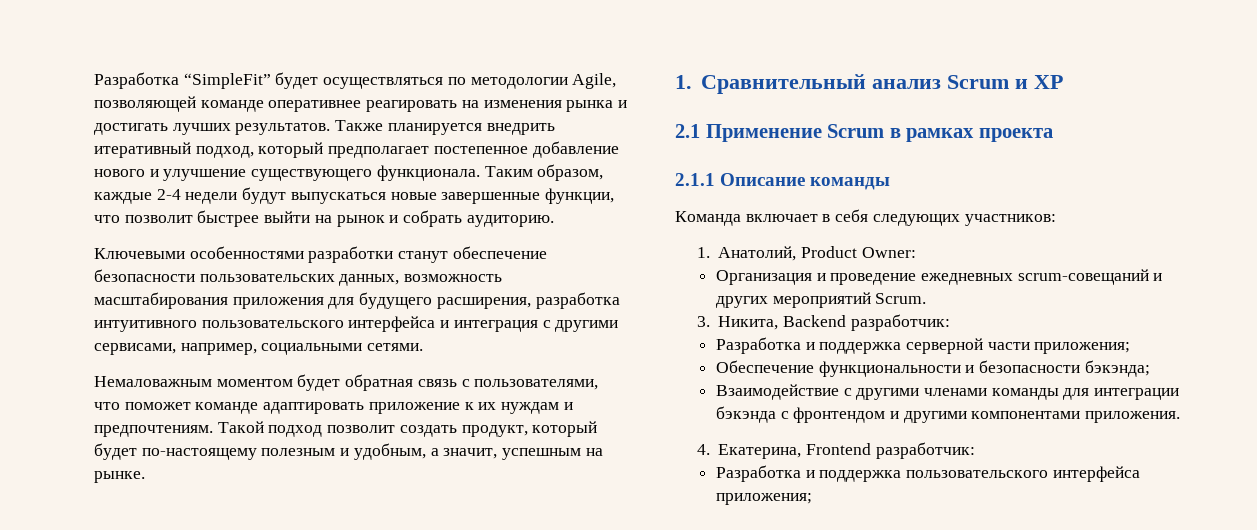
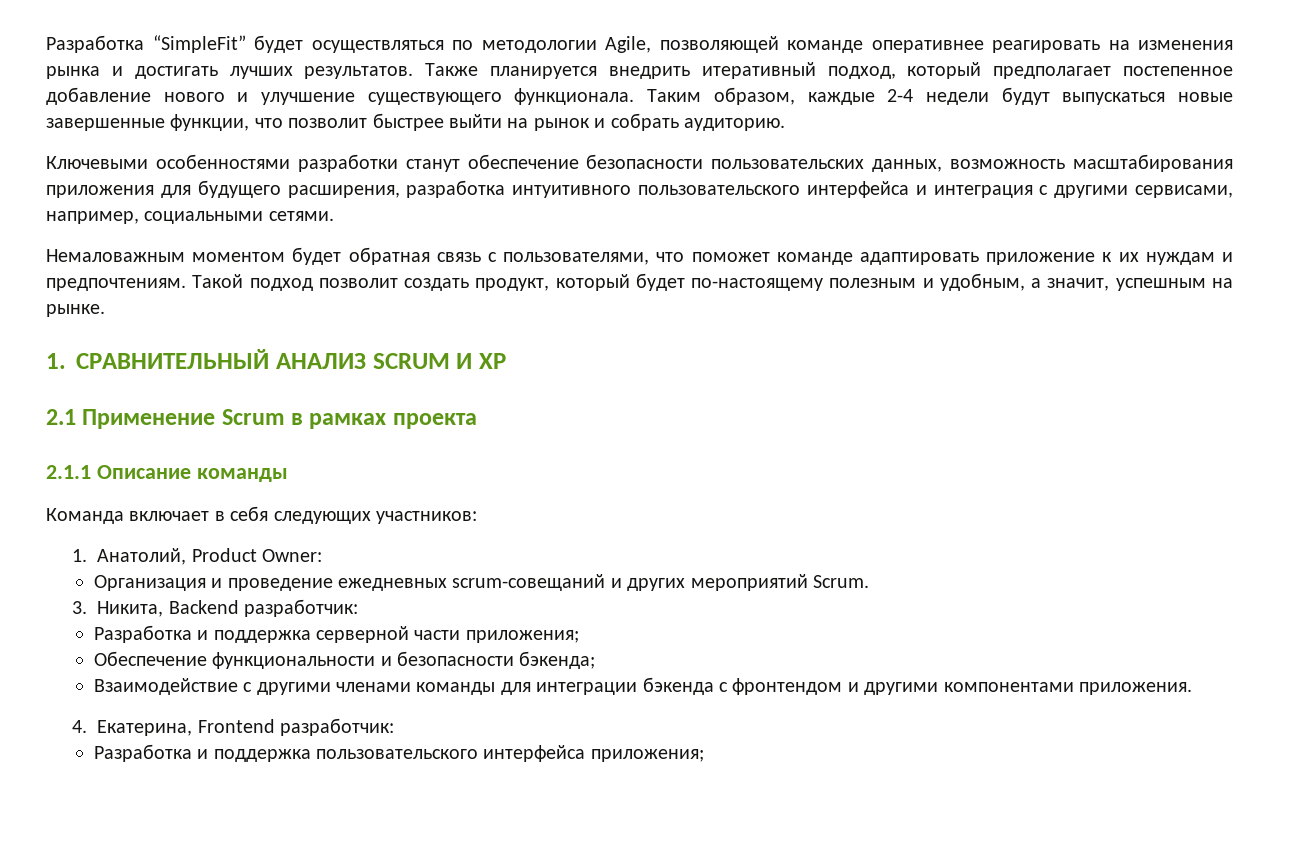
- 1. Сравнительный анализ Scrum и XP
+ 1. СРАВНИТЕЛЬНЫЙ АНАЛИЗ SСRUM И XP
- Обеспечение функциональности и безопасности бэкэнда;
+ Обеспечение функциональности и безопасности бэкенда;
- Взаимодействие с другими членами команды для интеграции бэкэнда с фронтендом и другими компонентами приложения.
+ Взаимодействие с другими членами команды для интеграции бэкенда с фронтендом и другими компонентами приложения.

